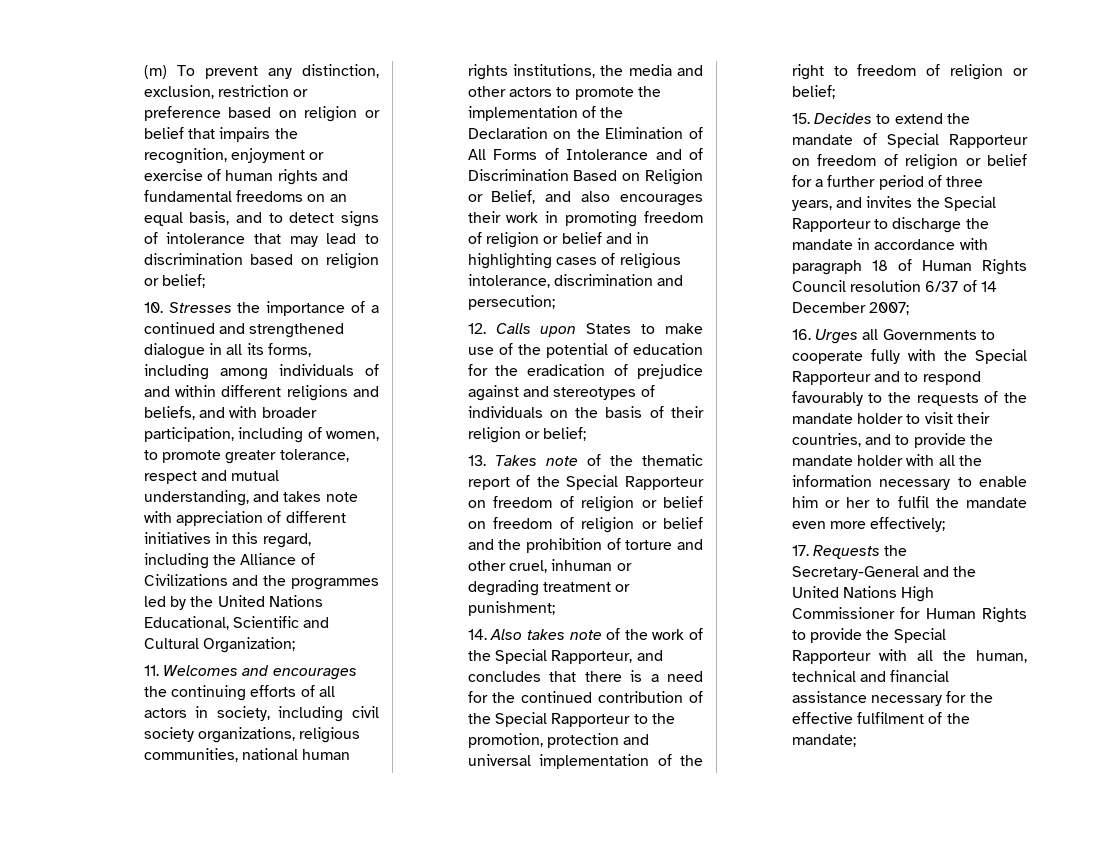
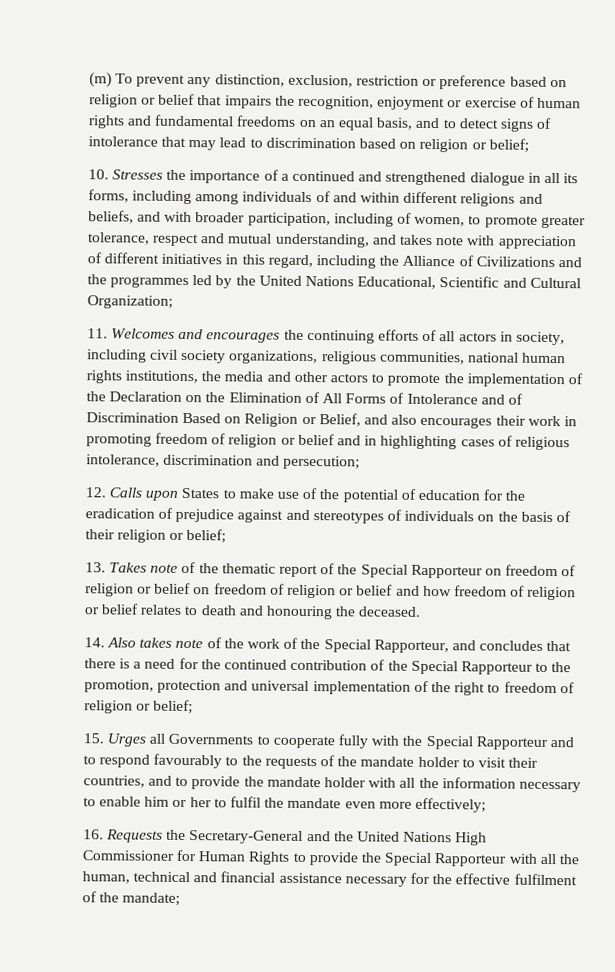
- 13. Takes note of the thematic report of the Special Rapporteur on freedom of religion or belief on freedom of religion or belief and the prohibition of torture and other cruel, inhuman or degrading treatment or punishment;
+ 13. Takes note of the thematic report of the Special Rapporteur on freedom of religion or belief on freedom of religion or belief and how freedom of religion or belief relates to death and honouring the deceased.
- 15. Decides to extend the mandate of Special Rapporteur on freedom of religion or belief for a further period of three years, and invites the Special Rapporteur to discharge the mandate in accordance with paragraph 18 of Human Rights Council resolution 6/37 of 14 December 2007;
- 16. Urges all Governments to cooperate fully with the Special Rapporteur and to respond favourably to the requests of the mandate holder to visit their countries, and to provide the mandate holder with all the information necessary to enable him or her to fulfil the mandate even more effectively;
+ 15. Urges all Governments to cooperate fully with the Special Rapporteur and to respond favourably to the requests of the mandate holder to visit their countries, and to provide the mandate holder with all the information necessary to enable him or her to fulfil the mandate even more effectively;
- 17. Requests the Secretary-General and the United Nations High Commissioner for Human Rights to provide the Special Rapporteur with all the human, technical and financial assistance necessary for the effective fulfilment of the mandate;
+ 16. Requests the Secretary-General and the United Nations High Commissioner for Human Rights to provide the Special Rapporteur with all the human, technical and financial assistance necessary for the effective fulfilment of the mandate;

